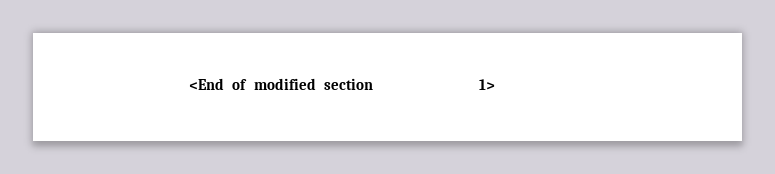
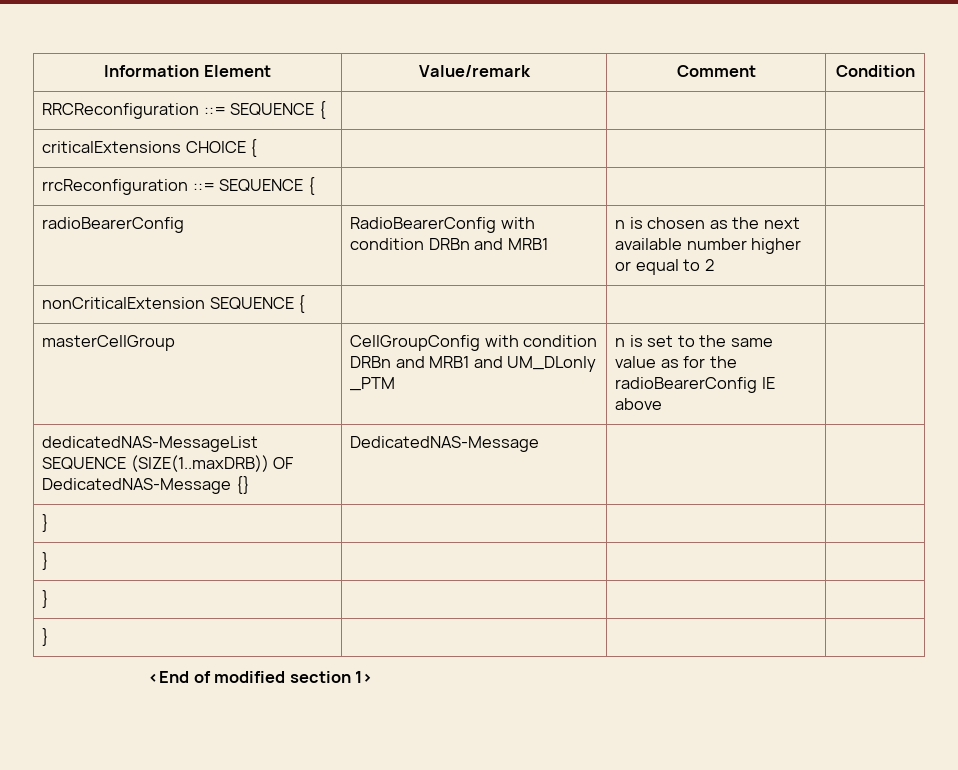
+ Information Element | Value/remark | Comment | Condition
+ RRCReconfiguration ::= SEQUENCE { | | |
+ criticalExtensions CHOICE { | | |
+ rrcReconfiguration ::= SEQUENCE { | | |
+ radioBearerConfig | RadioBearerConfig with condition DRBn and MRB1 | n is chosen as the next available number higher or equal to 2 |
+ nonCriticalExtension SEQUENCE { | | |
+ masterCellGroup | CellGroupConfig with condition DRBn and MRB1 and UM_DLonly _PTM | n is set to the same value as for the radioBearerConfig IE above |
+ dedicatedNAS-MessageList SEQUENCE (SIZE(1..maxDRB)) OF DedicatedNAS-Message {} | DedicatedNAS-Message | |
+ } | | |
+ } | | |
+ } | | |
+ } | | |

